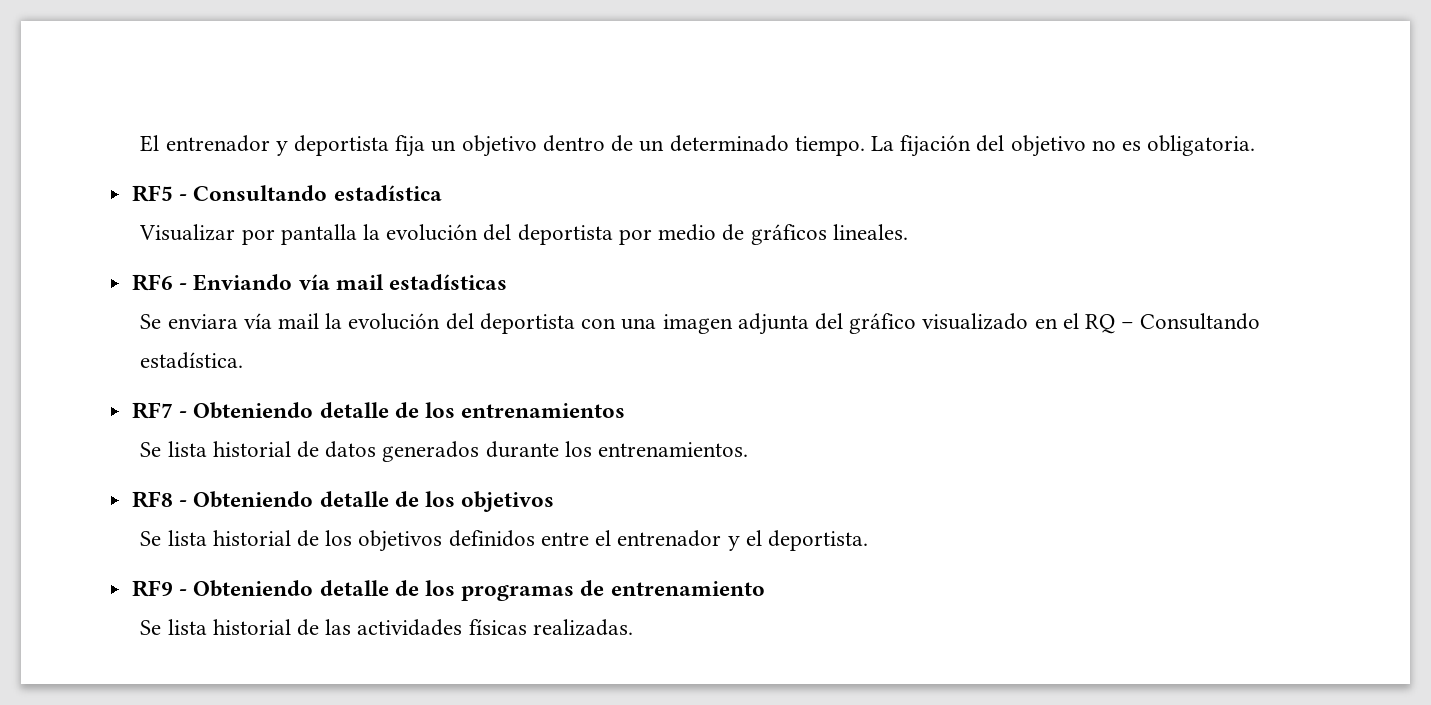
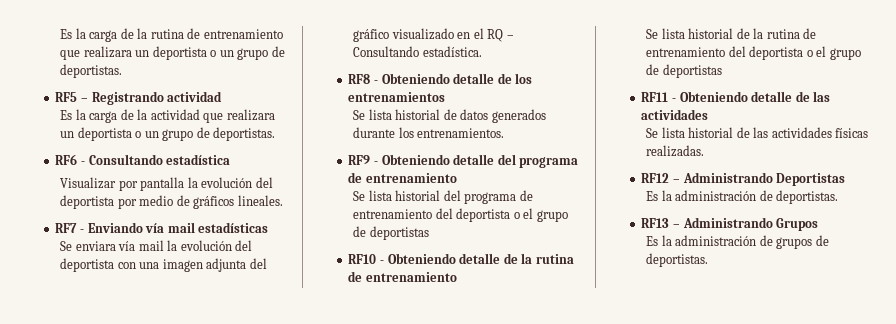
- El entrenador y deportista fija un objetivo dentro de un determinado tiempo. La fijación del objetivo no es obligatoria.
- RF5 - Consultando estadística
+ Es la carga de la rutina de entrenamiento que realizara un deportista o un grupo de deportistas.
+ RF5 – Registrando actividad
+ Es la carga de la actividad que realizara un deportista o un grupo de deportistas.
+ RF6 - Consultando estadística
- RF6 - Enviando vía mail estadísticas
+ RF7 - Enviando vía mail estadísticas
- RF7 - Obteniendo detalle de los entrenamientos
+ RF8 - Obteniendo detalle de los entrenamientos
- RF8 - Obteniendo detalle de los objetivos
- Se lista historial de los objetivos definidos entre el entrenador y el deportista.
- RF9 - Obteniendo detalle de los programas de entrenamiento
+ RF9 - Obteniendo detalle del programa de entrenamiento
+ Se lista historial del programa de entrenamiento del deportista o el grupo de deportistas
+ RF10 - Obteniendo detalle de la rutina de entrenamiento
+ Se lista historial de la rutina de entrenamiento del deportista o el grupo de deportistas
+ RF11 - Obteniendo detalle de las actividades
+ RF12 – Administrando Deportistas
+ Es la administración de deportistas.
+ RF13 – Administrando Grupos
+ Es la administración de grupos de deportistas.

